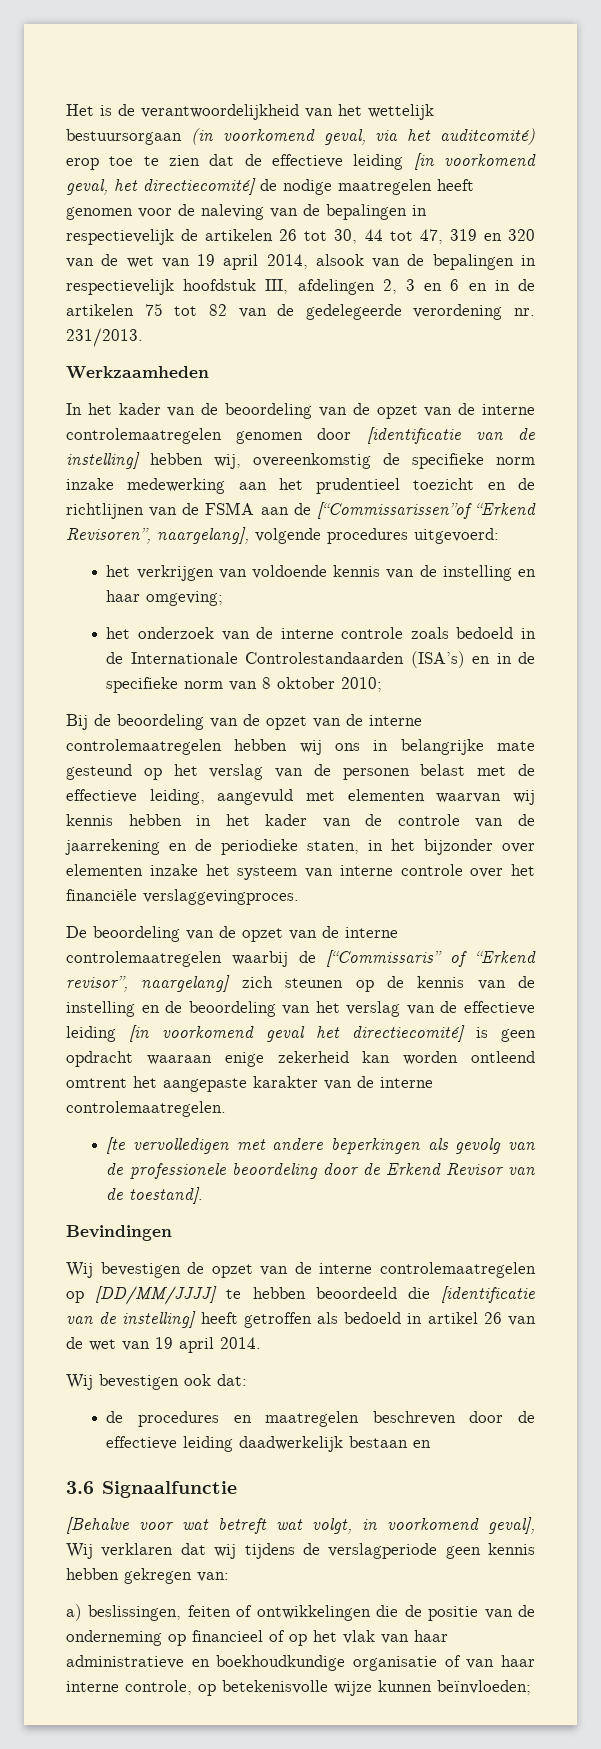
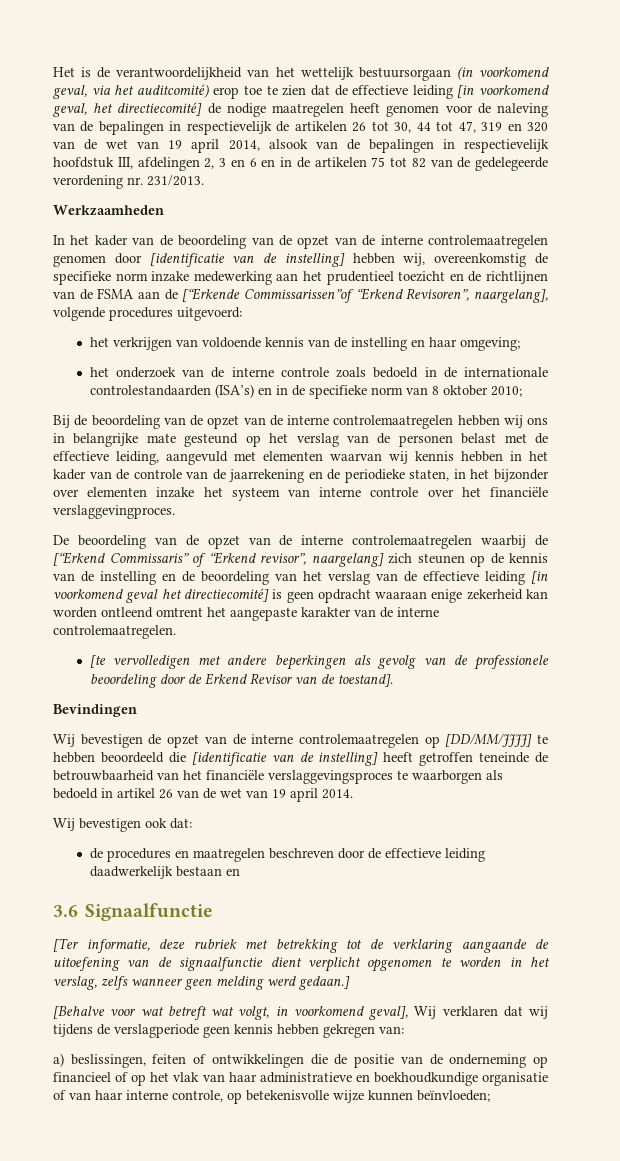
- In het kader van de beoordeling van de opzet van de interne controlemaatregelen genomen door [identificatie van de instelling] hebben wij, overeenkomstig de specifieke norm inzake medewerking aan het prudentieel toezicht en de richtlijnen van de FSMA aan de [“Commissarissen”of “Erkend Revisoren”, naargelang], volgende procedures uitgevoerd:
+ In het kader van de beoordeling van de opzet van de interne controlemaatregelen genomen door [identificatie van de instelling] hebben wij, overeenkomstig de specifieke norm inzake medewerking aan het prudentieel toezicht en de richtlijnen van de FSMA aan de [“Erkende Commissarissen”of “Erkend Revisoren”, naargelang], volgende procedures uitgevoerd:
- het onderzoek van de interne controle zoals bedoeld in de Internationale Controlestandaarden (ISA’s) en in de specifieke norm van 8 oktober 2010;
+ het onderzoek van de interne controle zoals bedoeld in de internationale controlestandaarden (ISA’s) en in de specifieke norm van 8 oktober 2010;
- De beoordeling van de opzet van de interne controlemaatregelen waarbij de [“Commissaris” of “Erkend revisor”, naargelang] zich steunen op de kennis van de instelling en de beoordeling van het verslag van de effectieve leiding [in voorkomend geval het directiecomité] is geen opdracht waaraan enige zekerheid kan worden ontleend omtrent het aangepaste karakter van de interne controlemaatregelen.
+ De beoordeling van de opzet van de interne controlemaatregelen waarbij de [“Erkend Commissaris” of “Erkend revisor”, naargelang] zich steunen op de kennis van de instelling en de beoordeling van het verslag van de effectieve leiding [in voorkomend geval het directiecomité] is geen opdracht waaraan enige zekerheid kan worden ontleend omtrent het aangepaste karakter van de interne controlemaatregelen.
- Wij bevestigen de opzet van de interne controlemaatregelen op [DD/MM/JJJJ] te hebben beoordeeld die [identificatie van de instelling] heeft getroffen als bedoeld in artikel 26 van de wet van 19 april 2014.
+ Wij bevestigen de opzet van de interne controlemaatregelen op [DD/MM/JJJJ] te hebben beoordeeld die [identificatie van de instelling] heeft getroffen teneinde de betrouwbaarheid van het financiële verslaggevingsproces te waarborgen als bedoeld in artikel 26 van de wet van 19 april 2014.
+ [Ter informatie, deze rubriek met betrekking tot de verklaring aangaande de uitoefening van de signaalfunctie dient verplicht opgenomen te worden in het verslag, zelfs wanneer geen melding werd gedaan.]

